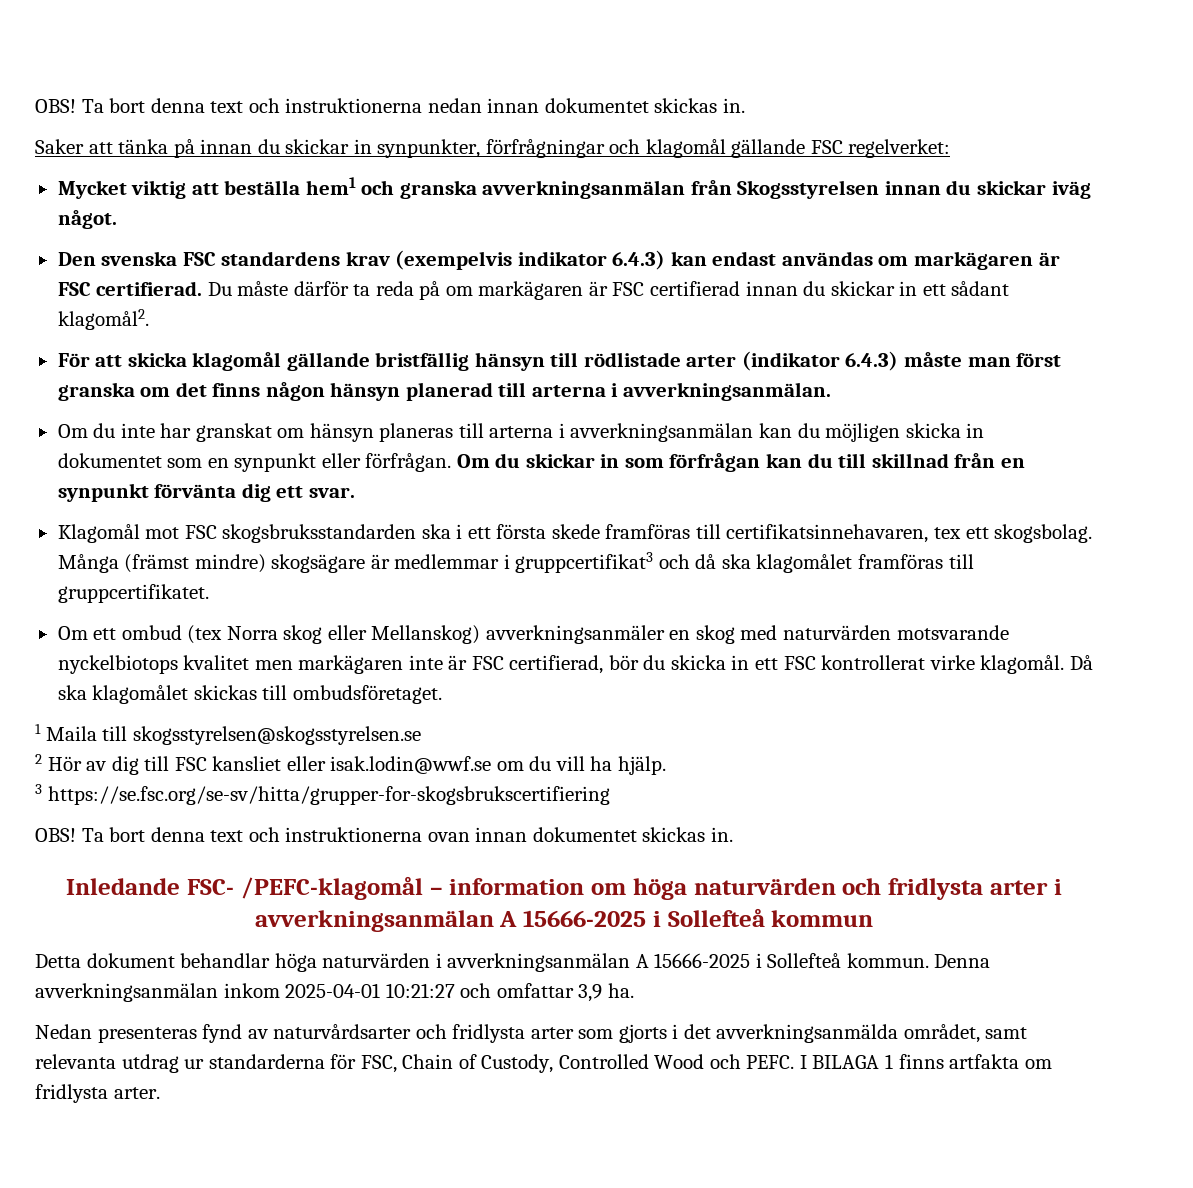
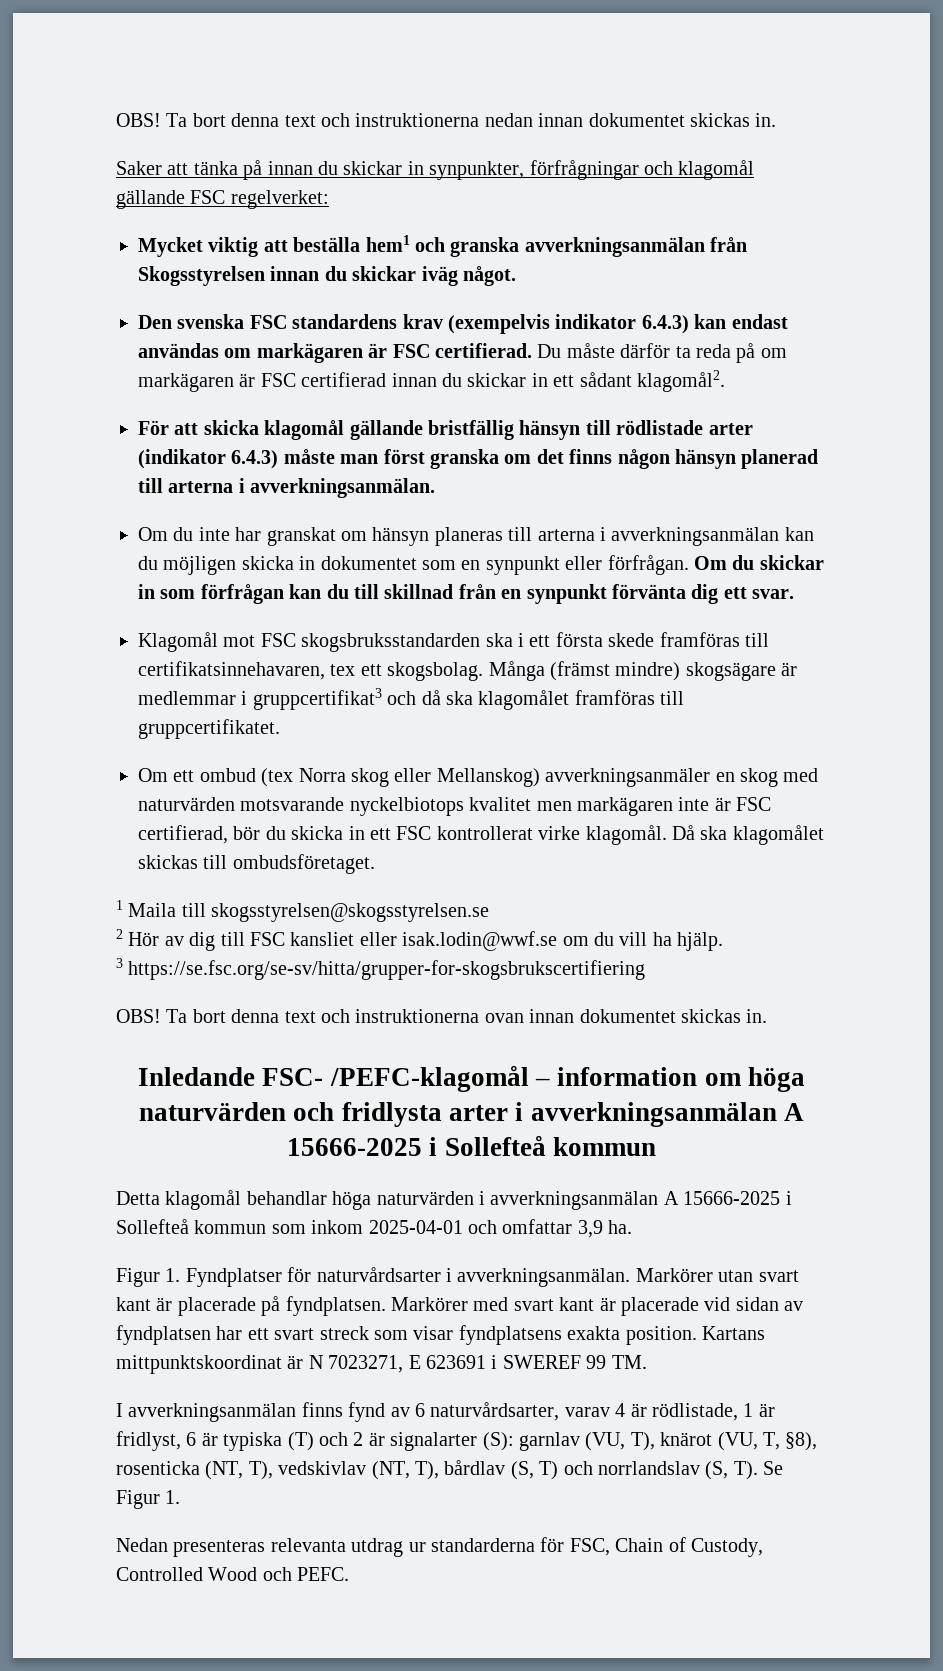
- Detta dokument behandlar höga naturvärden i avverkningsanmälan A 15666-2025 i Sollefteå kommun. Denna avverkningsanmälan inkom 2025-04-01 10:21:27 och omfattar 3,9 ha.
+ Detta klagomål behandlar höga naturvärden i avverkningsanmälan A 15666-2025 i Sollefteå kommun som inkom 2025-04-01 och omfattar 3,9 ha.
- Nedan presenteras fynd av naturvårdsarter och fridlysta arter som gjorts i det avverkningsanmälda området, samt relevanta utdrag ur standarderna för FSC, Chain of Custody, Controlled Wood och PEFC. I BILAGA 1 finns artfakta om fridlysta arter.
+ Figur 1. Fyndplatser för naturvårdsarter i avverkningsanmälan. Markörer utan svart kant är placerade på fyndplatsen. Markörer med svart kant är placerade vid sidan av fyndplatsen har ett svart streck som visar fyndplatsens exakta position. Kartans mittpunktskoordinat är N 7023271, E 623691 i SWEREF 99 TM.
+ I avverkningsanmälan finns fynd av 6 naturvårdsarter, varav 4 är rödlistade, 1 är fridlyst, 6 är typiska (T) och 2 är signalarter (S): garnlav (VU, T), knärot (VU, T, §8), rosenticka (NT, T), vedskivlav (NT, T), bårdlav (S, T) och norrlandslav (S, T). Se Figur 1.
+ Nedan presenteras relevanta utdrag ur standarderna för FSC, Chain of Custody, Controlled Wood och PEFC.

